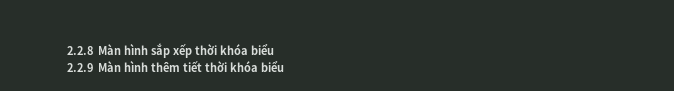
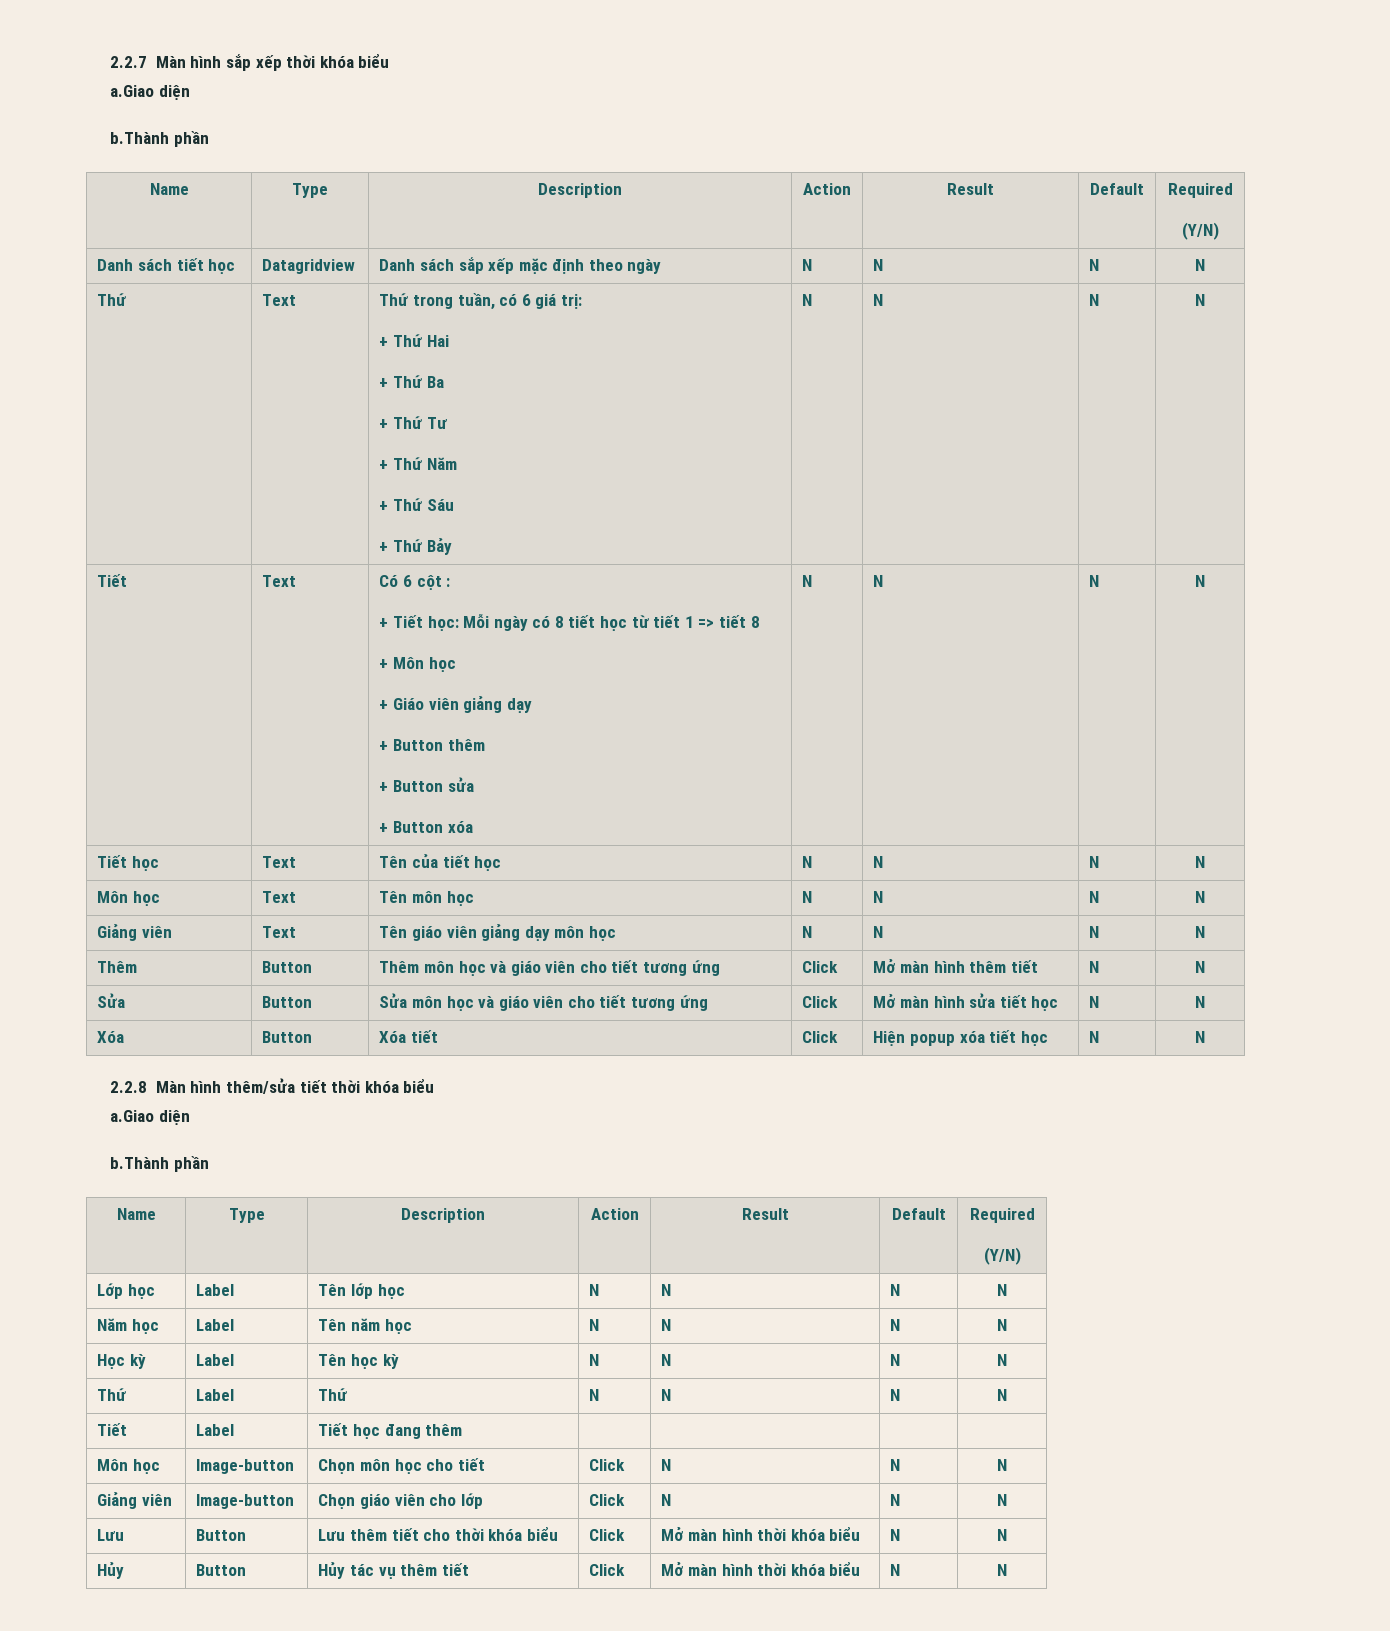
- 2.2.8 Màn hình sắp xếp thời khóa biểu
- 2.2.9 Màn hình thêm tiết thời khóa biểu
+ 2.2.7 Màn hình sắp xếp thời khóa biểu
+ a.Giao diện
+ b.Thành phần
+ Name | Type | Description | Action | Result | Default | Required
+ (Y/N)
+ Danh sách tiết học | Datagridview | Danh sách sắp xếp mặc định theo ngày | N | N | N | N
+ Thứ | Text | Thứ trong tuần, có 6 giá trị:
+ + Thứ Hai
+ + Thứ Ba
+ + Thứ Tư
+ + Thứ Năm
+ + Thứ Sáu
+ + Thứ Bảy | N | N | N | N
+ Tiết | Text | Có 6 cột :
+ + Tiết học: Mỗi ngày có 8 tiết học từ tiết 1 => tiết 8
+ + Môn học
+ + Giáo viên giảng dạy
+ + Button thêm
+ + Button sửa
+ + Button xóa | N | N | N | N
+ Tiết học | Text | Tên của tiết học | N | N | N | N
+ Môn học | Text | Tên môn học | N | N | N | N
+ Giảng viên | Text | Tên giáo viên giảng dạy môn học | N | N | N | N
+ Thêm | Button | Thêm môn học và giáo viên cho tiết tương ứng | Click | Mở màn hình thêm tiết | N | N
+ Sửa | Button | Sửa môn học và giáo viên cho tiết tương ứng | Click | Mở màn hình sửa tiết học | N | N
+ Xóa | Button | Xóa tiết | Click | Hiện popup xóa tiết học | N | N
+ 2.2.8 Màn hình thêm/sửa tiết thời khóa biểu
+ a.Giao diện
+ b.Thành phần
+ Name | Type | Description | Action | Result | Default | Required
+ (Y/N)
+ Lớp học | Label | Tên lớp học | N | N | N | N
+ Năm học | Label | Tên năm học | N | N | N | N
+ Học kỳ | Label | Tên học kỳ | N | N | N | N
+ Thứ | Label | Thứ | N | N | N | N
+ Tiết | Label | Tiết học đang thêm | | | |
+ Môn học | Image-button | Chọn môn học cho tiết | Click | N | N | N
+ Giảng viên | Image-button | Chọn giáo viên cho lớp | Click | N | N | N
+ Lưu | Button | Lưu thêm tiết cho thời khóa biểu | Click | Mở màn hình thời khóa biểu | N | N
+ Hủy | Button | Hủy tác vụ thêm tiết | Click | Mở màn hình thời khóa biểu | N | N

